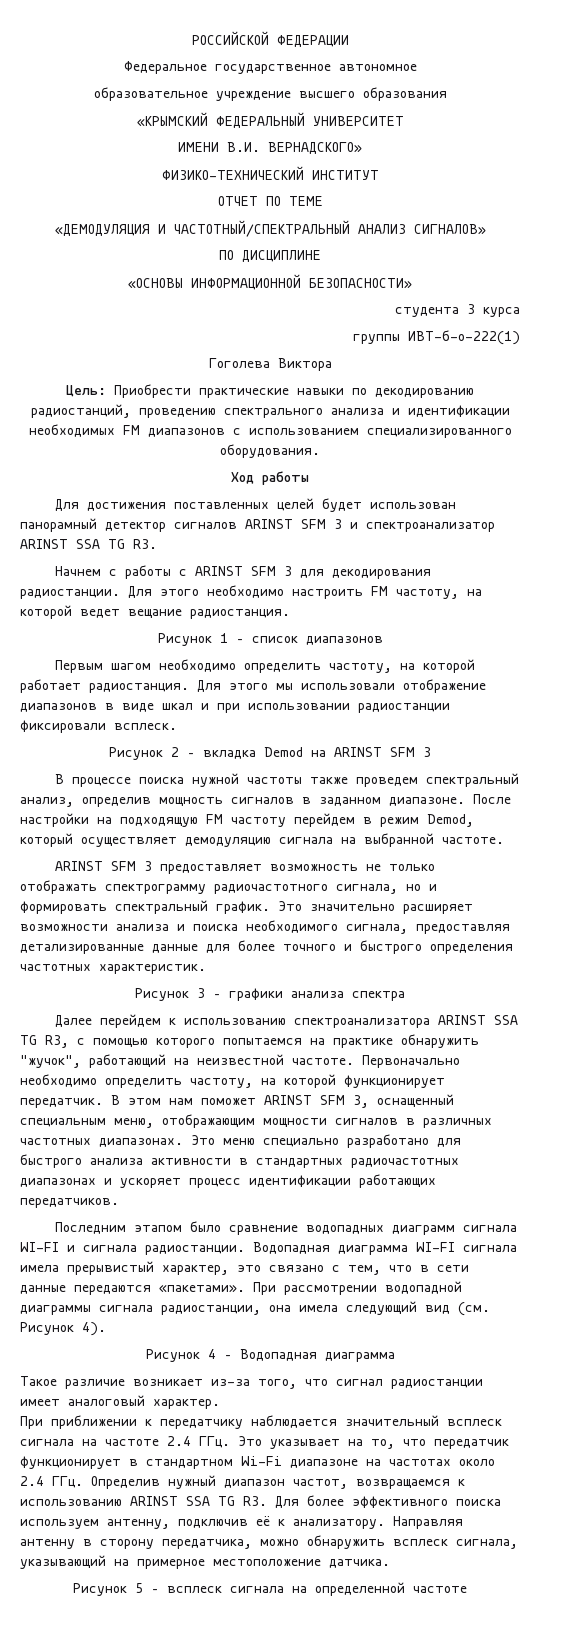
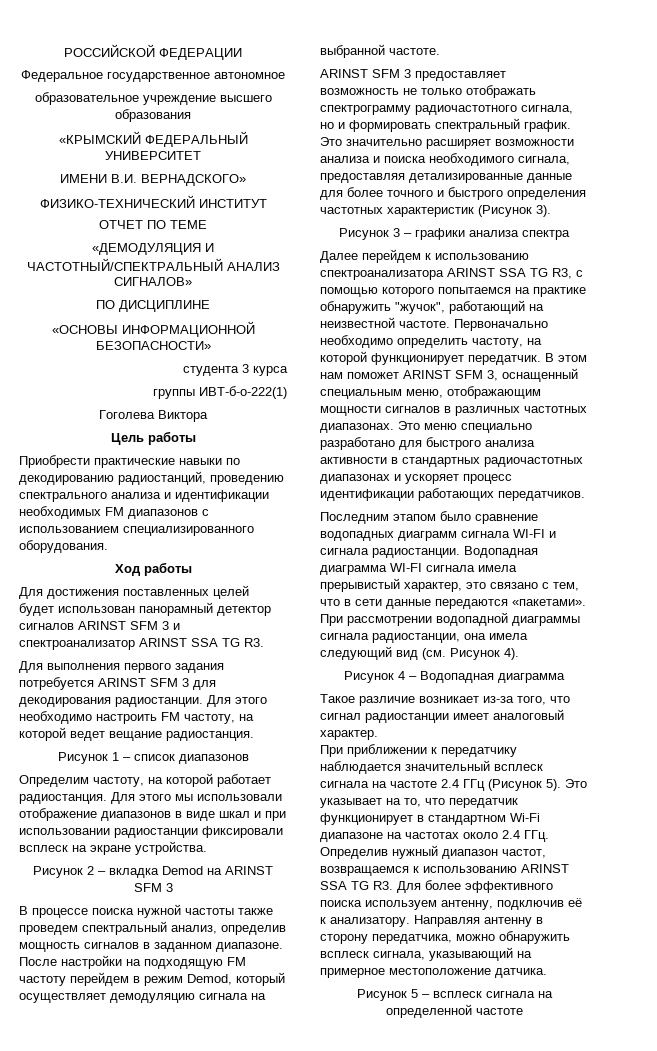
- Цель: Приобрести практические навыки по декодированию радиостанций, проведению спектрального анализа и идентификации необходимых FM диапазонов с использованием специализированного оборудования.
+ Цель работы
+ Приобрести практические навыки по декодированию радиостанций, проведению спектрального анализа и идентификации необходимых FM диапазонов с использованием специализированного оборудования.
- Начнем с работы с ARINST SFM 3 для декодирования радиостанции.
+ Для выполнения первого задания потребуется ARINST SFM 3 для декодирования радиостанции.
- Первым шагом необходимо определить частоту, на которой работает радиостанция.
+ Определим частоту, на которой работает радиостанция.
- Для этого мы использовали отображение диапазонов в виде шкал и при использовании радиостанции фиксировали всплеск.
+ Для этого мы использовали отображение диапазонов в виде шкал и при использовании радиостанции фиксировали всплеск на экране устройства.
- Это значительно расширяет возможности анализа и поиска необходимого сигнала, предоставляя детализированные данные для более точного и быстрого определения частотных характеристик.
+ Это значительно расширяет возможности анализа и поиска необходимого сигнала, предоставляя детализированные данные для более точного и быстрого определения частотных характеристик (Рисунок 3).
- При приближении к передатчику наблюдается значительный всплеск сигнала на частоте 2.4 ГГц. Это указывает на то, что передатчик функционирует в стандартном Wi-Fi диапазоне на частотах около 2.4 ГГц. Определив нужный диапазон частот, возвращаемся к использованию ARINST SSA TG R3. Для более эффективного поиска используем антенну, подключив её к анализатору.
+ При приближении к передатчику наблюдается значительный всплеск сигнала на частоте 2.4 ГГц (Рисунок 5). Это указывает на то, что передатчик функционирует в стандартном Wi-Fi диапазоне на частотах около 2.4 ГГц. Определив нужный диапазон частот, возвращаемся к использованию ARINST SSA TG R3. Для более эффективного поиска используем антенну, подключив её к анализатору.

